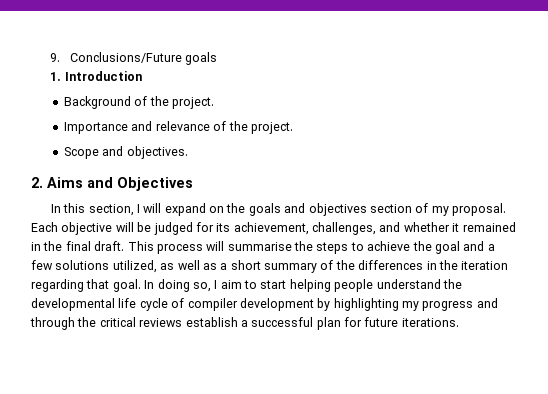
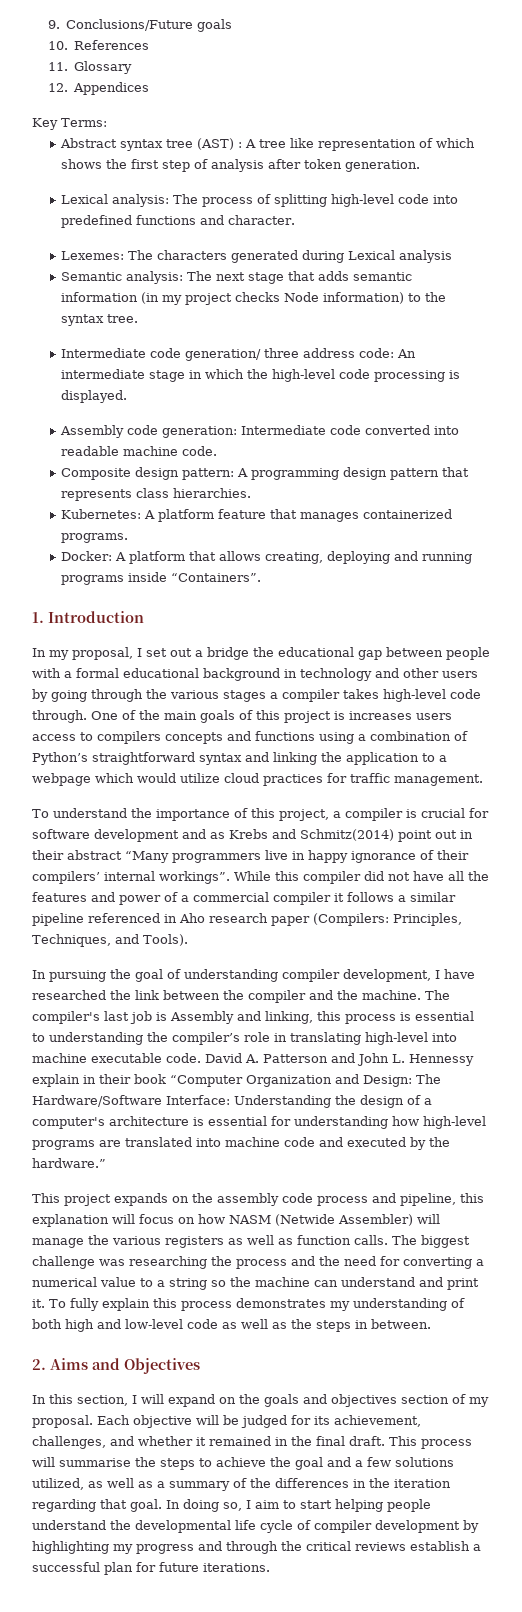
+ 10. References
+ 11. Glossary
+ 12. Appendices
+ Key Terms:
+ Abstract syntax tree (AST) : A tree like representation of which shows the first step of analysis after token generation.
+ Lexical analysis: The process of splitting high-level code into predefined functions and character.
+ Lexemes: The characters generated during Lexical analysis
+ Semantic analysis: The next stage that adds semantic information (in my project checks Node information) to the syntax tree.
+ Intermediate code generation/ three address code: An intermediate stage in which the high-level code processing is displayed.
+ Assembly code generation: Intermediate code converted into readable machine code.
+ Composite design pattern: A programming design pattern that represents class hierarchies.
+ Kubernetes: A platform feature that manages containerized programs.
+ Docker: A platform that allows creating, deploying and running programs inside “Containers”.
  1. Introduction
- Background of the project.
- Importance and relevance of the project.
- Scope and objectives.
+ In my proposal, I set out a bridge the educational gap between people with a formal educational background in technology and other users by going through the various stages a compiler takes high-level code through. One of the main goals of this project is increases users access to compilers concepts and functions using a combination of Python’s straightforward syntax and linking the application to a webpage which would utilize cloud practices for traffic management.
+ To understand the importance of this project, a compiler is crucial for software development and as Krebs and Schmitz(2014) point out in their abstract “Many programmers live in happy ignorance of their compilers’ internal workings”. While this compiler did not have all the features and power of a commercial compiler it follows a similar pipeline referenced in Aho research paper (Compilers: Principles, Techniques, and Tools).
+ In pursuing the goal of understanding compiler development, I have researched the link between the compiler and the machine. The compiler's last job is Assembly and linking, this process is essential to understanding the compiler’s role in translating high-level into machine executable code. David A. Patterson and John L. Hennessy explain in their book “Computer Organization and Design: The Hardware/Software Interface: Understanding the design of a computer's architecture is essential for understanding how high-level programs are translated into machine code and executed by the hardware.”
+ This project expands on the assembly code process and pipeline, this explanation will focus on how NASM (Netwide Assembler) will manage the various registers as well as function calls. The biggest challenge was researching the process and the need for converting a numerical value to a string so the machine can understand and print it. To fully explain this process demonstrates my understanding of both high and low-level code as well as the steps in between.
- This process will summarise the steps to achieve the goal and a few solutions utilized, as well as a short summary of the differences in the iteration regarding that goal.
+ This process will summarise the steps to achieve the goal and a few solutions utilized, as well as a summary of the differences in the iteration regarding that goal.

